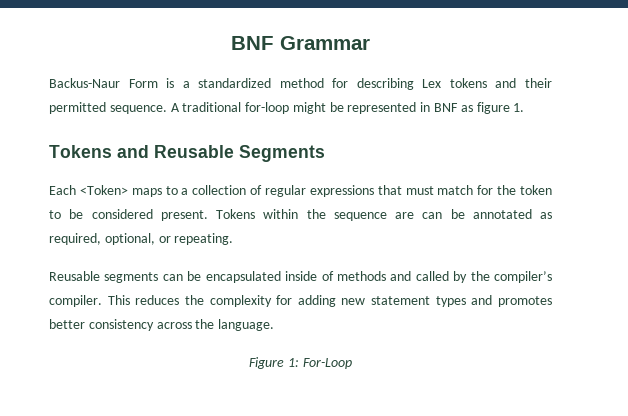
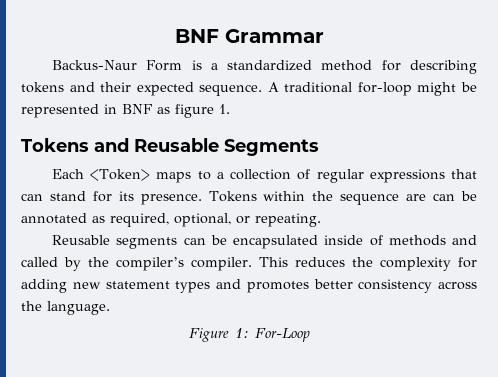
- Backus-Naur Form is a standardized method for describing Lex tokens and their permitted sequence.
+ Backus-Naur Form is a standardized method for describing tokens and their expected sequence.
- Each <Token> maps to a collection of regular expressions that must match for the token to be considered present.
+ Each <Token> maps to a collection of regular expressions that can stand for its presence.

